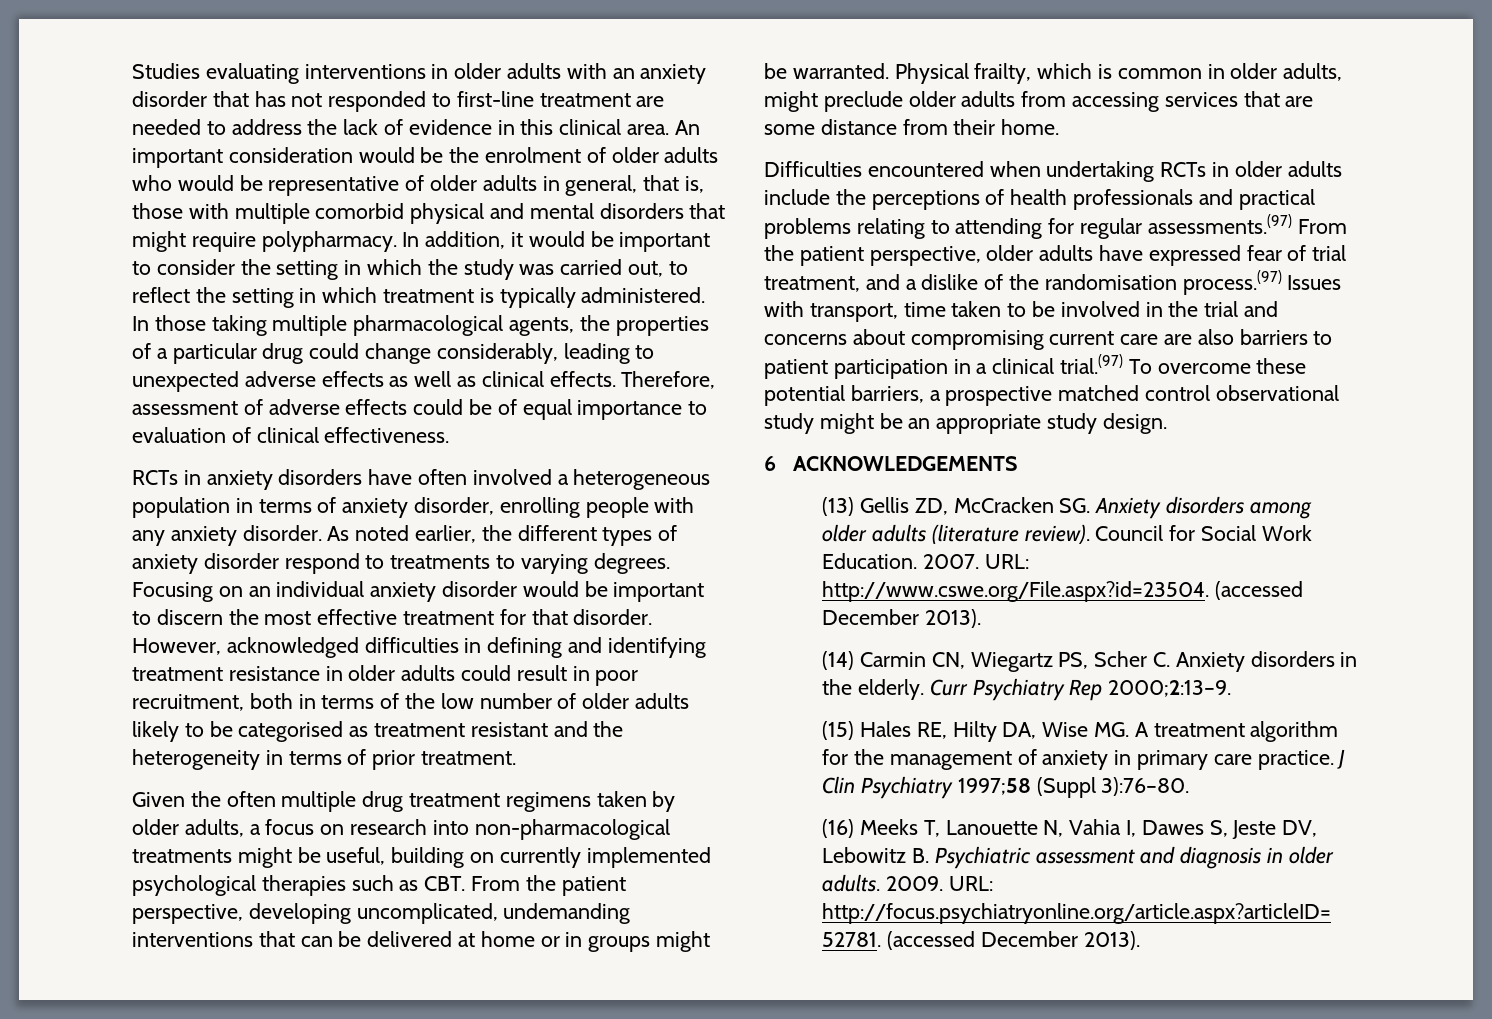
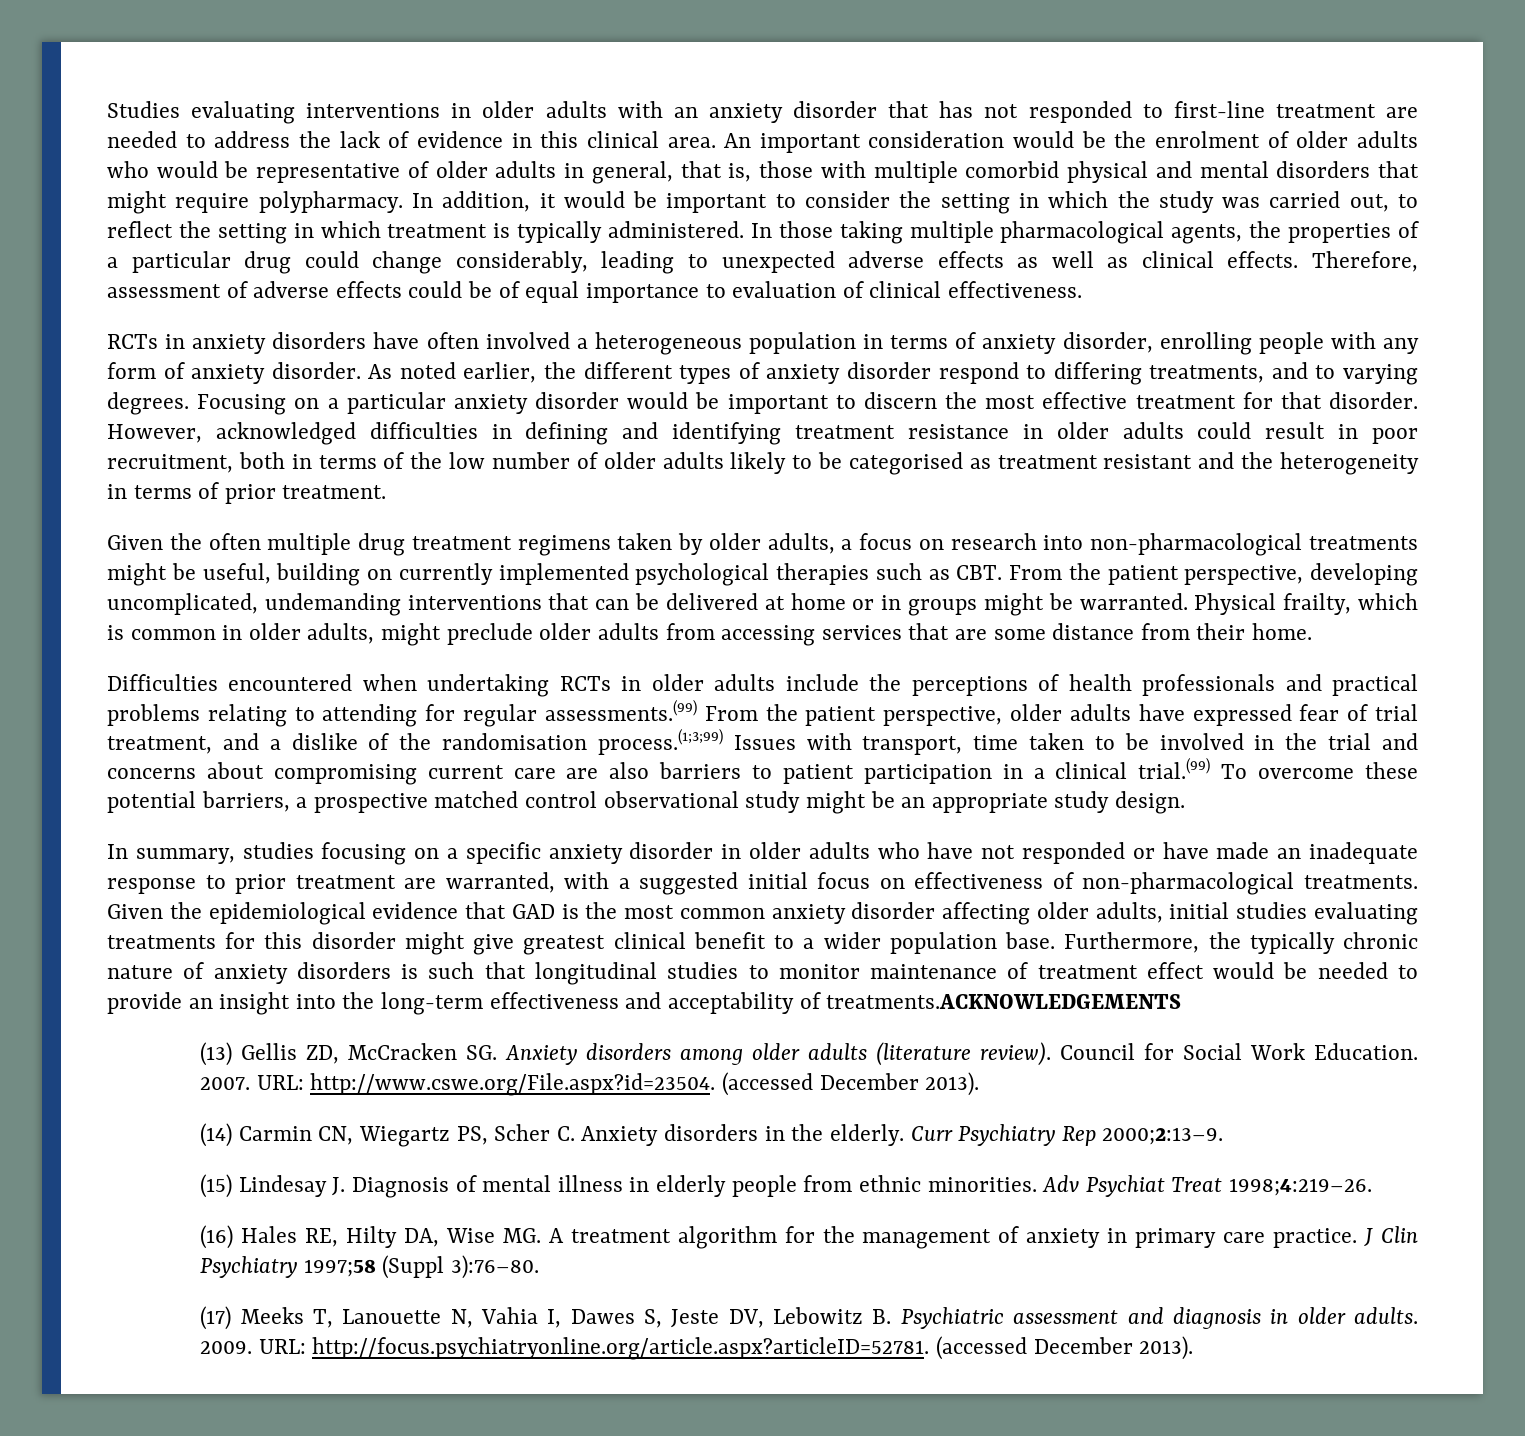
- RCTs in anxiety disorders have often involved a heterogeneous population in terms of anxiety disorder, enrolling people with any anxiety disorder.
+ RCTs in anxiety disorders have often involved a heterogeneous population in terms of anxiety disorder, enrolling people with any form of anxiety disorder.
- As noted earlier, the different types of anxiety disorder respond to treatments to varying degrees.
+ As noted earlier, the different types of anxiety disorder respond to differing treatments, and to varying degrees.
- Focusing on an individual anxiety disorder would be important to discern the most effective treatment for that disorder.
+ Focusing on a particular anxiety disorder would be important to discern the most effective treatment for that disorder.
- Difficulties encountered when undertaking RCTs in older adults include the perceptions of health professionals and practical problems relating to attending for regular assessments.(97) From the patient perspective, older adults have expressed fear of trial treatment, and a dislike of the randomisation process.(97) Issues with transport, time taken to be involved in the trial and concerns about compromising current care are also barriers to patient participation in a clinical trial.(97) To overcome these potential barriers, a prospective matched control observational study might be an appropriate study design.
+ Difficulties encountered when undertaking RCTs in older adults include the perceptions of health professionals and practical problems relating to attending for regular assessments.(99) From the patient perspective, older adults have expressed fear of trial treatment, and a dislike of the randomisation process.(1;3;99) Issues with transport, time taken to be involved in the trial and concerns about compromising current care are also barriers to patient participation in a clinical trial.(99) To overcome these potential barriers, a prospective matched control observational study might be an appropriate study design.
- 6 ACKNOWLEDGEMENTS
+ In summary, studies focusing on a specific anxiety disorder in older adults who have not responded or have made an inadequate response to prior treatment are warranted, with a suggested initial focus on effectiveness of non-pharmacological treatments. Given the epidemiological evidence that GAD is the most common anxiety disorder affecting older adults, initial studies evaluating treatments for this disorder might give greatest clinical benefit to a wider population base. Furthermore, the typically chronic nature of anxiety disorders is such that longitudinal studies to monitor maintenance of treatment effect would be needed to provide an insight into the long-term effectiveness and acceptability of treatments.ACKNOWLEDGEMENTS
- (15) Hales RE, Hilty DA, Wise MG. A treatment algorithm for the management of anxiety in primary care practice.
+ (15) Lindesay J. Diagnosis of mental illness in elderly people from ethnic minorities. Adv Psychiat Treat 1998;4:219–26.
+ (16) Hales RE, Hilty DA, Wise MG. A treatment algorithm for the management of anxiety in primary care practice.
- (16) Meeks T, Lanouette N, Vahia I, Dawes S, Jeste DV, Lebowitz B. Psychiatric assessment and diagnosis in older adults.
+ (17) Meeks T, Lanouette N, Vahia I, Dawes S, Jeste DV, Lebowitz B. Psychiatric assessment and diagnosis in older adults.

